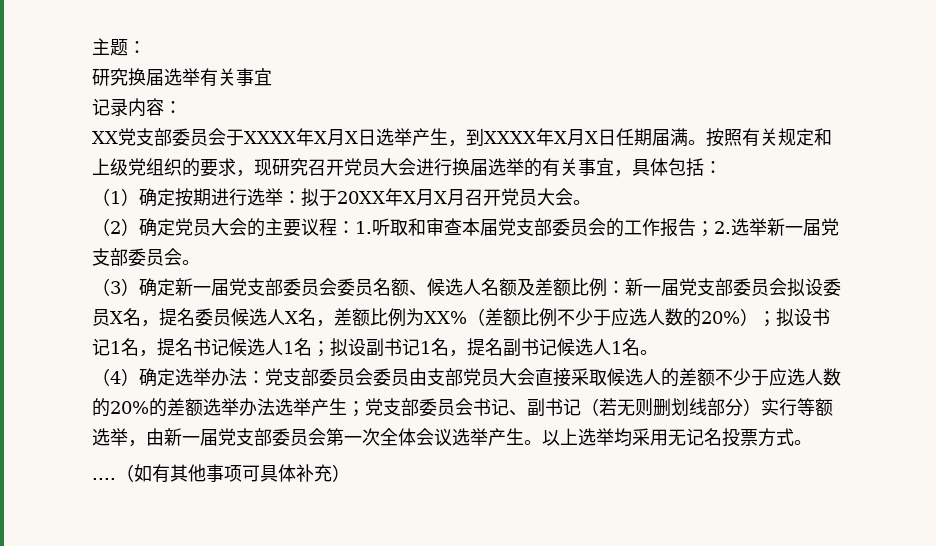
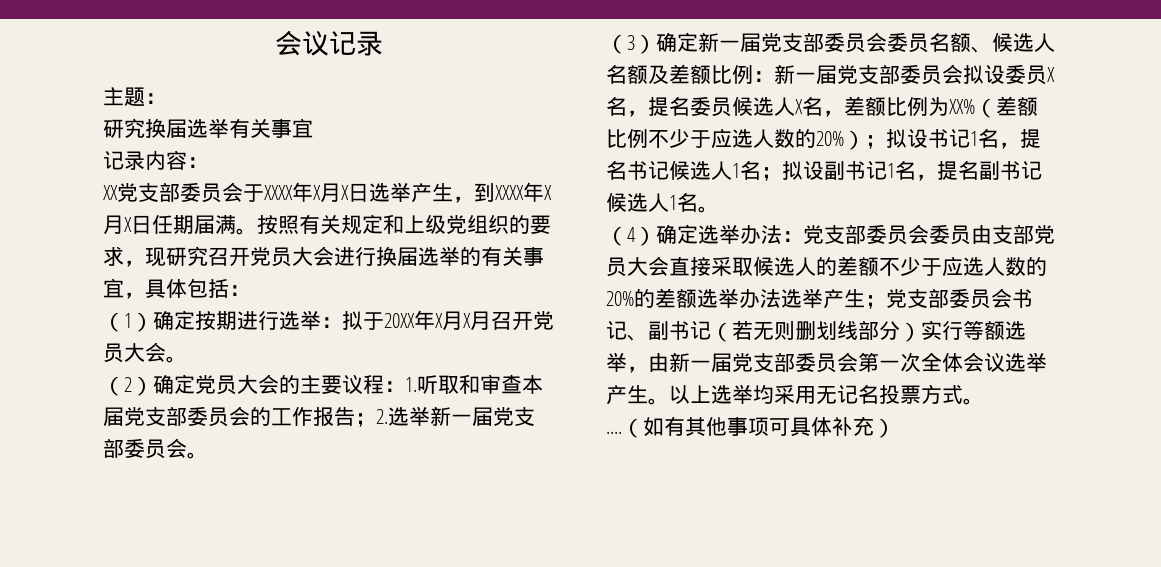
+ 会议记录

